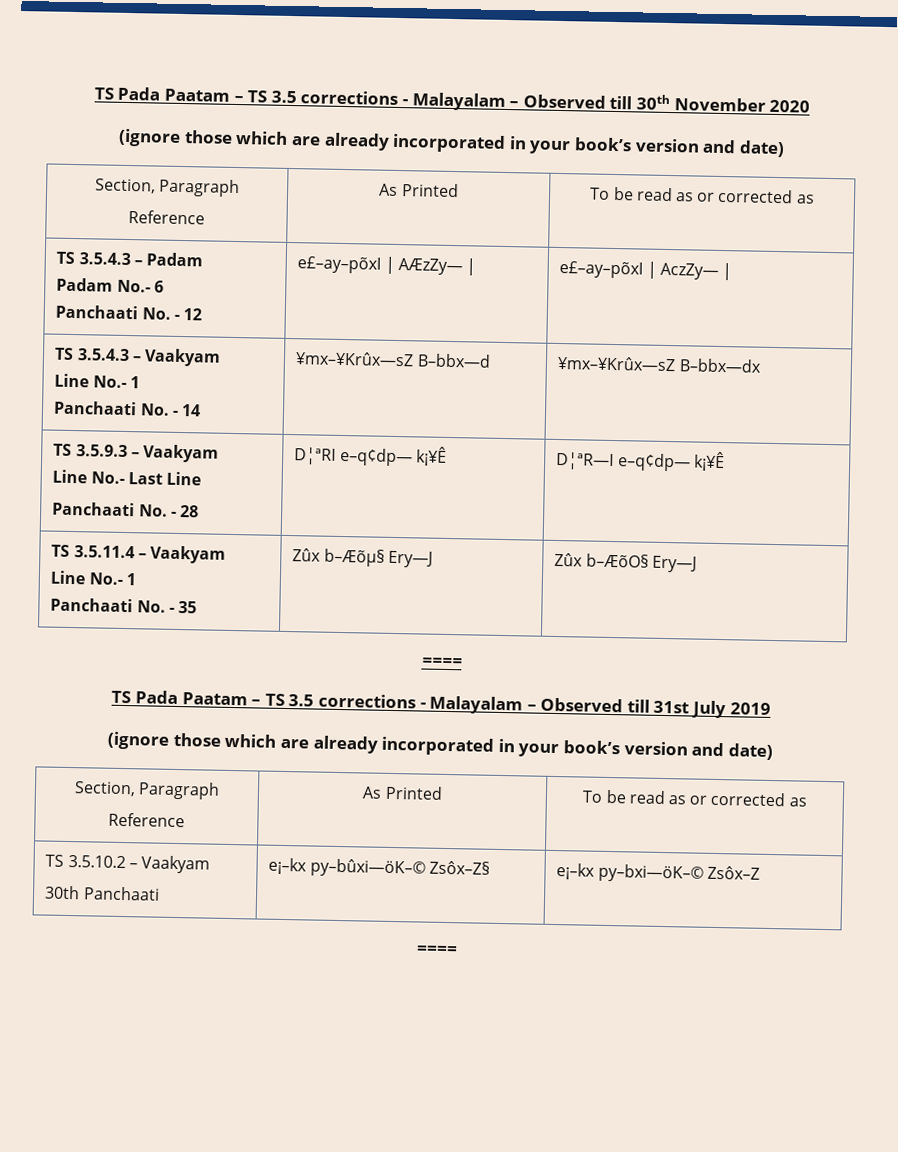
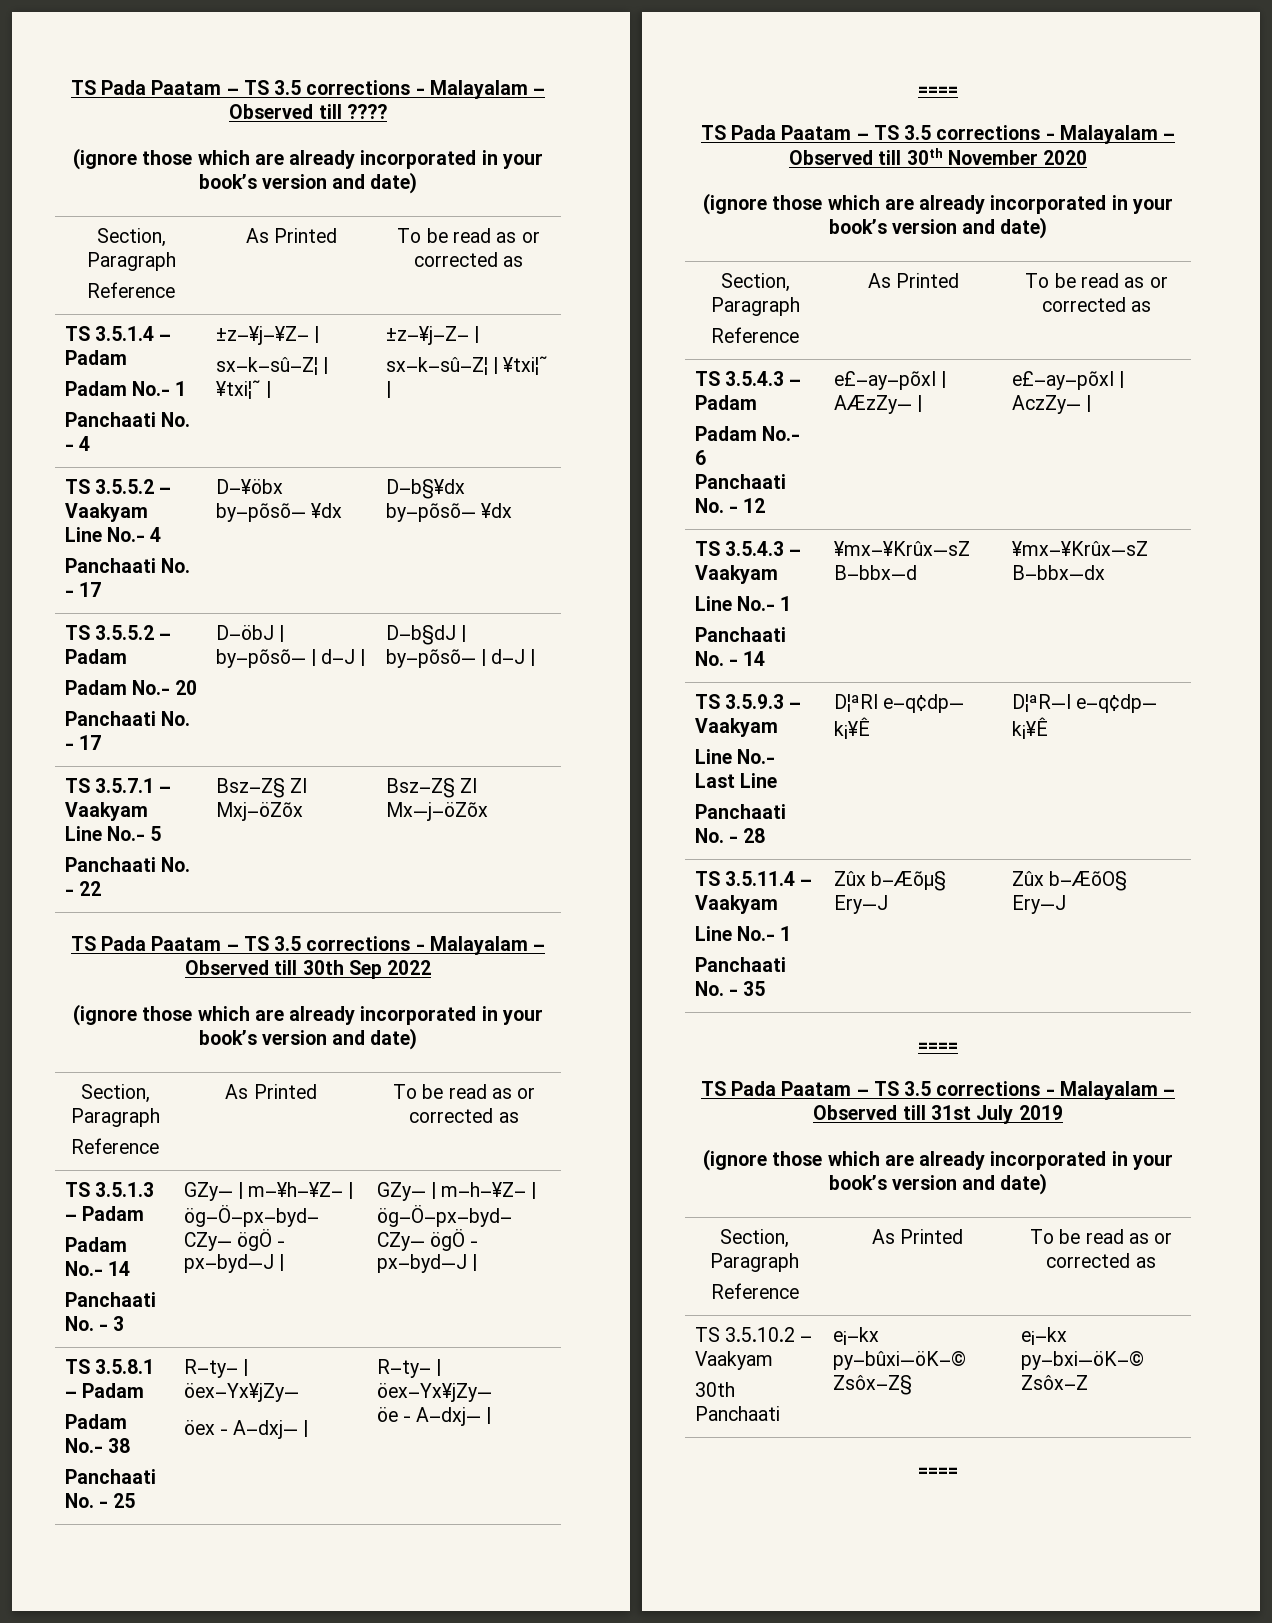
+ TS Pada Paatam – TS 3.5 corrections - Malayalam – Observed till ????
+ (ignore those which are already incorporated in your book’s version and date)
+ Section, Paragraph
+ Reference | As Printed | To be read as or corrected as
+ TS 3.5.1.4 – Padam
+ Padam No.- 1
+ Panchaati No. - 4 | ±z–¥j–¥Z– |
+ sx–k–sû–Z¦ | ¥txi¦˜ | | ±z–¥j–Z– |
+ sx–k–sû–Z¦ | ¥txi¦˜ |
+ TS 3.5.5.2 – Vaakyam
+ Line No.- 4
+ Panchaati No. - 17 | D–¥öbx by–põsõ— ¥dx | D–b§¥dx by–põsõ— ¥dx
+ TS 3.5.5.2 – Padam
+ Padam No.- 20
+ Panchaati No. - 17 | D–öbJ | by–põsõ— | d–J | | D–b§dJ | by–põsõ— | d–J |
+ TS 3.5.7.1 – Vaakyam
+ Line No.- 5
+ Panchaati No. - 22 | Bsz–Z§ ZI Mxj–öZõx | Bsz–Z§ ZI Mx—j–öZõx
+ TS Pada Paatam – TS 3.5 corrections - Malayalam – Observed till 30th Sep 2022
+ (ignore those which are already incorporated in your book’s version and date)
+ Section, Paragraph
+ Reference | As Printed | To be read as or corrected as
+ TS 3.5.1.3 – Padam
+ Padam No.- 14
+ Panchaati No. - 3 | GZy— | m–¥h–¥Z– | ög–Ö–px–byd– CZy— ögÖ - px–byd—J | | GZy— | m–h–¥Z– | ög–Ö–px–byd– CZy— ögÖ - px–byd—J |
+ TS 3.5.8.1 – Padam
+ Padam No.- 38
+ Panchaati No. - 25 | R–ty– | öex–Yx¥jZy—
+ öex - A–dxj— | | R–ty– | öex–Yx¥jZy—
+ öe - A–dxj— |
+ ====

